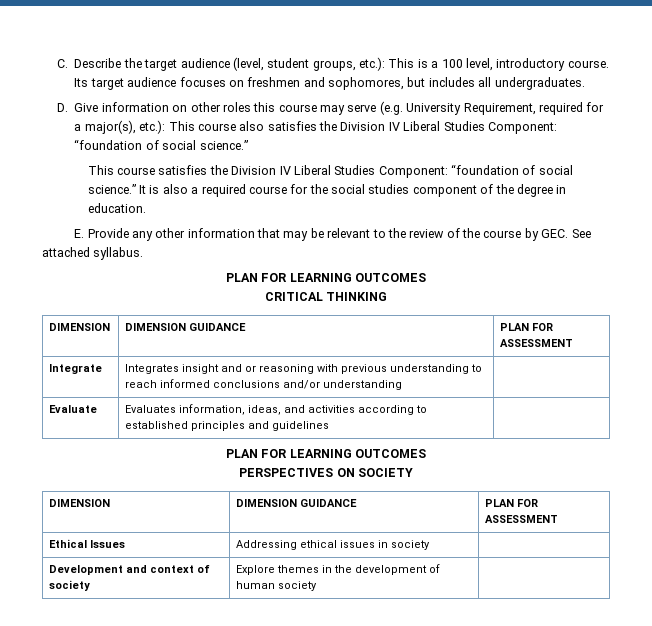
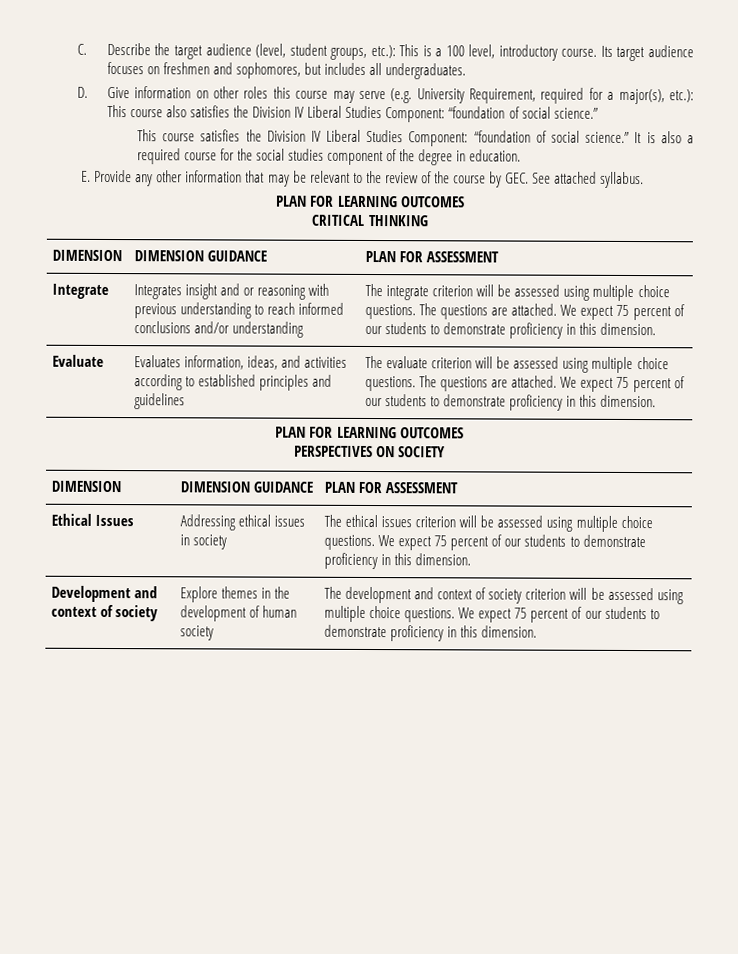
+ The integrate criterion will be assessed using multiple choice questions. The questions are attached. We expect 75 percent of our students to demonstrate proficiency in this dimension.
- Evaluate | Evaluates information, ideas, and activities according to established principles and guidelines |
+ Evaluate | Evaluates information, ideas, and activities according to established principles and guidelines | The evaluate criterion will be assessed using multiple choice questions. The questions are attached. We expect 75 percent of our students to demonstrate proficiency in this dimension.
- Ethical Issues | Addressing ethical issues in society |
+ Ethical Issues | Addressing ethical issues in society | The ethical issues criterion will be assessed using multiple choice questions. We expect 75 percent of our students to demonstrate proficiency in this dimension.
- Development and context of society | Explore themes in the development of human society |
+ Development and context of society | Explore themes in the development of human society | The development and context of society criterion will be assessed using multiple choice questions. We expect 75 percent of our students to demonstrate proficiency in this dimension.

